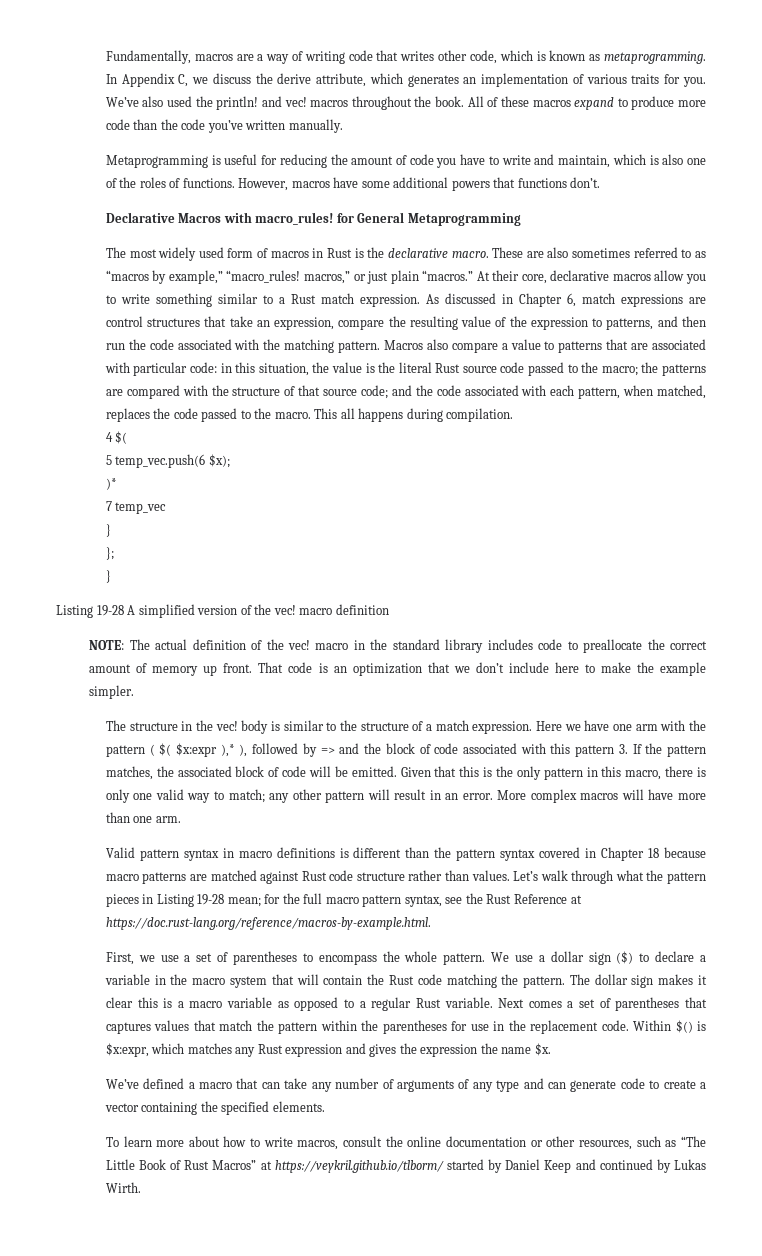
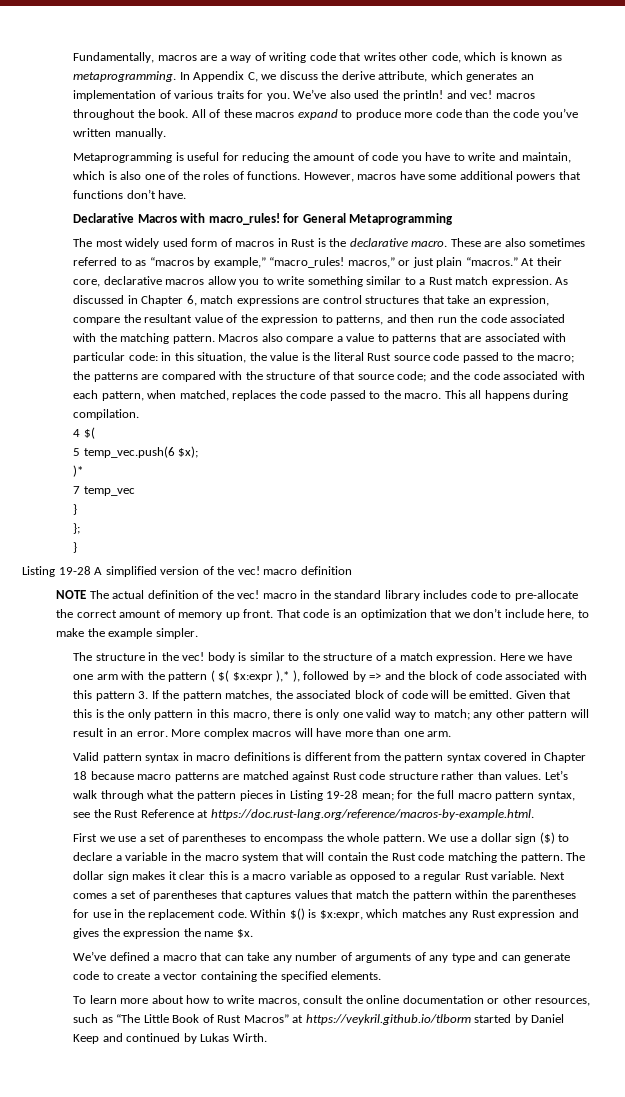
- However, macros have some additional powers that functions don’t.
+ However, macros have some additional powers that functions don’t have.
- As discussed in Chapter 6, match expressions are control structures that take an expression, compare the resulting value of the expression to patterns, and then run the code associated with the matching pattern.
+ As discussed in Chapter 6, match expressions are control structures that take an expression, compare the resultant value of the expression to patterns, and then run the code associated with the matching pattern.
- NOTE: The actual definition of the vec! macro in the standard library includes code to preallocate the correct amount of memory up front.
+ NOTE The actual definition of the vec! macro in the standard library includes code to pre-allocate the correct amount of memory up front.
- That code is an optimization that we don’t include here to make the example simpler.
+ That code is an optimization that we don’t include here, to make the example simpler.
- Valid pattern syntax in macro definitions is different than the pattern syntax covered in Chapter 18 because macro patterns are matched against Rust code structure rather than values.
+ Valid pattern syntax in macro definitions is different from the pattern syntax covered in Chapter 18 because macro patterns are matched against Rust code structure rather than values.
- First, we use a set of parentheses to encompass the whole pattern.
+ First we use a set of parentheses to encompass the whole pattern.
- To learn more about how to write macros, consult the online documentation or other resources, such as “The Little Book of Rust Macros” at https://veykril.github.io/tlborm/ started by Daniel Keep and continued by Lukas Wirth.
+ To learn more about how to write macros, consult the online documentation or other resources, such as “The Little Book of Rust Macros” at https://veykril.github.io/tlborm started by Daniel Keep and continued by Lukas Wirth.

